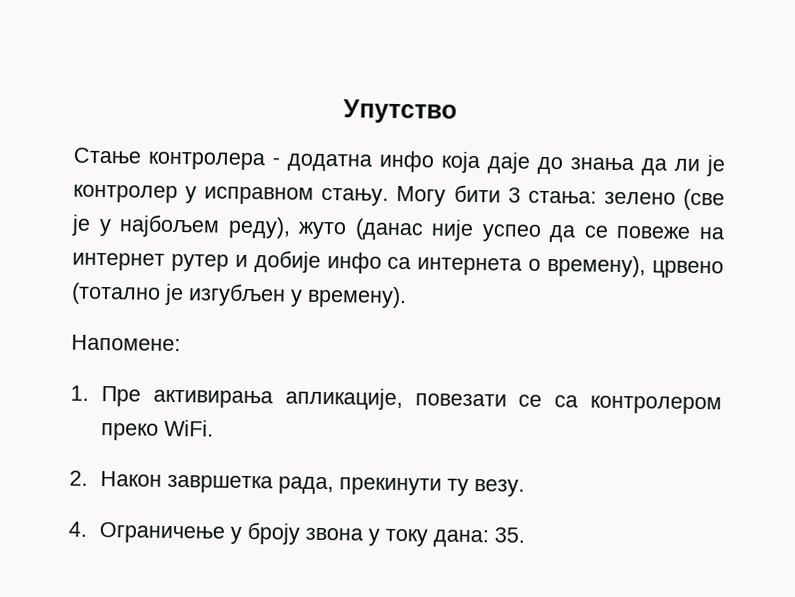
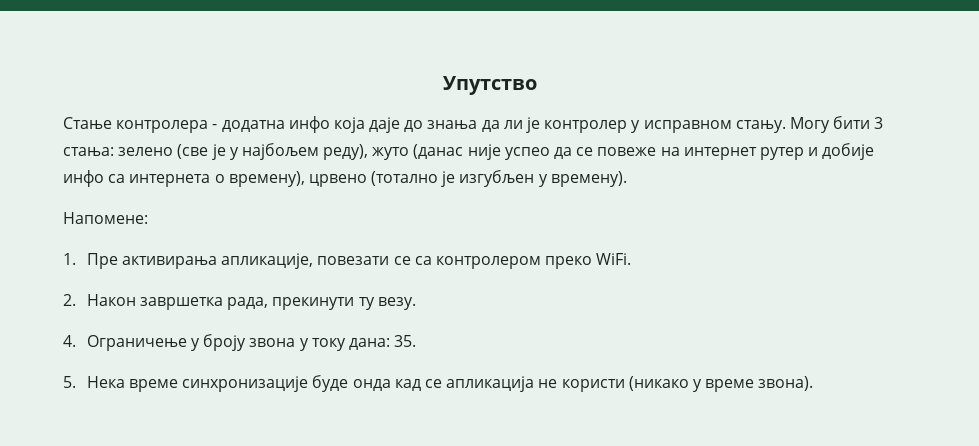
+ 5. Нека време синхронизације буде онда кад се апликација не користи (никако у време звона).

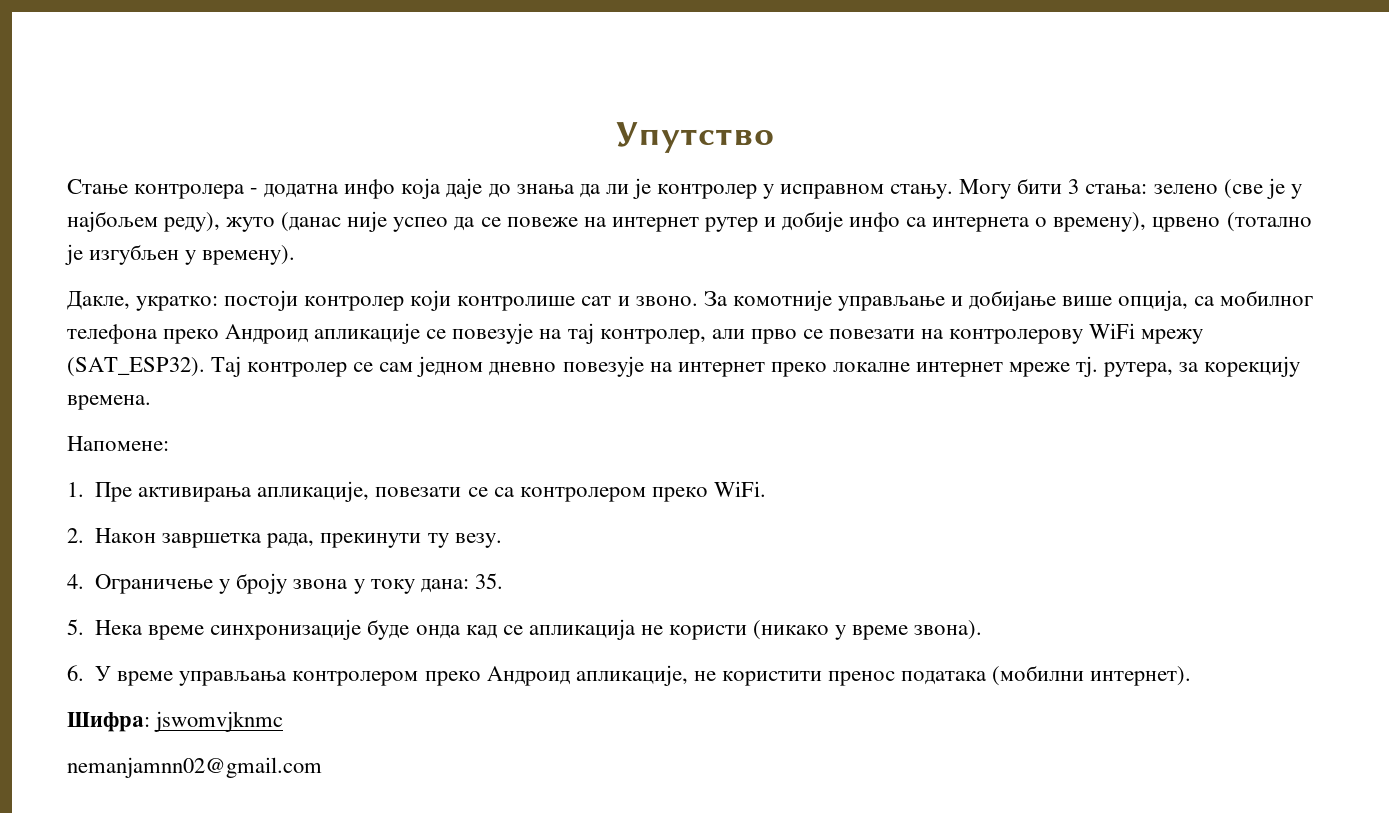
+ Дакле, укратко: постоји контролер који контролише сат и звоно. За комотније управљање и добијање више опција, са мобилног телефона преко Андроид апликације се повезује на тај контролер, али прво се повезати на контролерову WiFi мрежу (SAT_ЕSP32). Taj контролер се сам једном дневно повезује на интернет преко локалне интернет мреже тј. рутера, за корекцију времена.
+ 6. У време управљања контролером преко Андроид апликације, не користити пренос података (мобилни интернет).
+ Шифра: jswomvjknmc
+ nemanjamnn02@gmail.com

